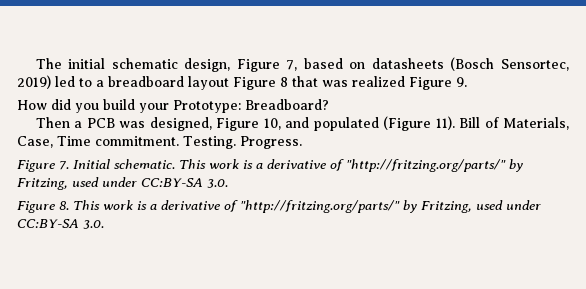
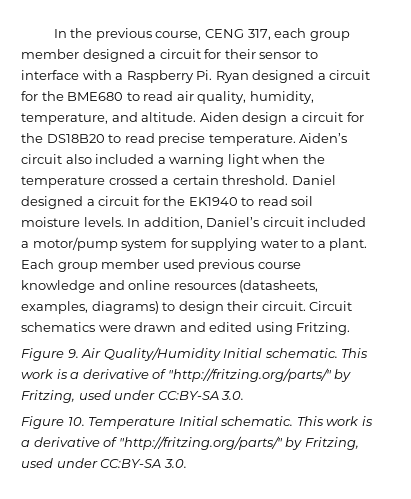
- The initial schematic design, Figure 7, based on datasheets (Bosch Sensortec, 2019) led to a breadboard layout Figure 8 that was realized Figure 9.
- How did you build your Prototype: Breadboard?
- Then a PCB was designed, Figure 10, and populated (Figure 11). Bill of Materials, Case, Time commitment. Testing. Progress.
- Figure 7. Initial schematic.
+ In the previous course, CENG 317, each group member designed a circuit for their sensor to interface with a Raspberry Pi. Ryan designed a circuit for the BME680 to read air quality, humidity, temperature, and altitude. Aiden design a circuit for the DS18B20 to read precise temperature. Aiden’s circuit also included a warning light when the temperature crossed a certain threshold. Daniel designed a circuit for the EK1940 to read soil moisture levels. In addition, Daniel’s circuit included a motor/pump system for supplying water to a plant. Each group member used previous course knowledge and online resources (datasheets, examples, diagrams) to design their circuit. Circuit schematics were drawn and edited using Fritzing.
+ Figure 9. Air Quality/Humidity Initial schematic.
- Figure 8. This work is a derivative of "http://fritzing.org/parts/" by Fritzing, used under CC:BY-SA 3.0.
+ Figure 10. Temperature Initial schematic. This work is a derivative of "http://fritzing.org/parts/" by Fritzing, used under CC:BY-SA 3.0.

